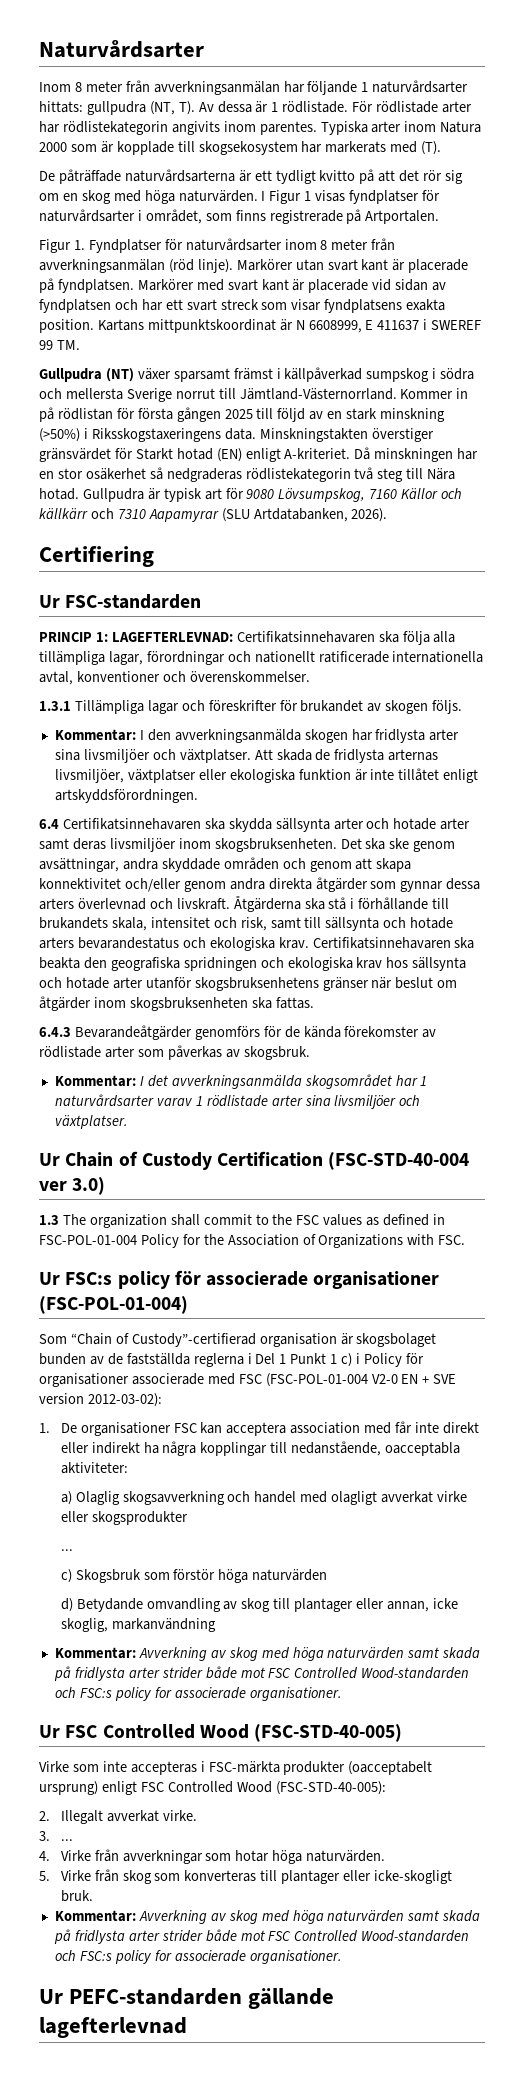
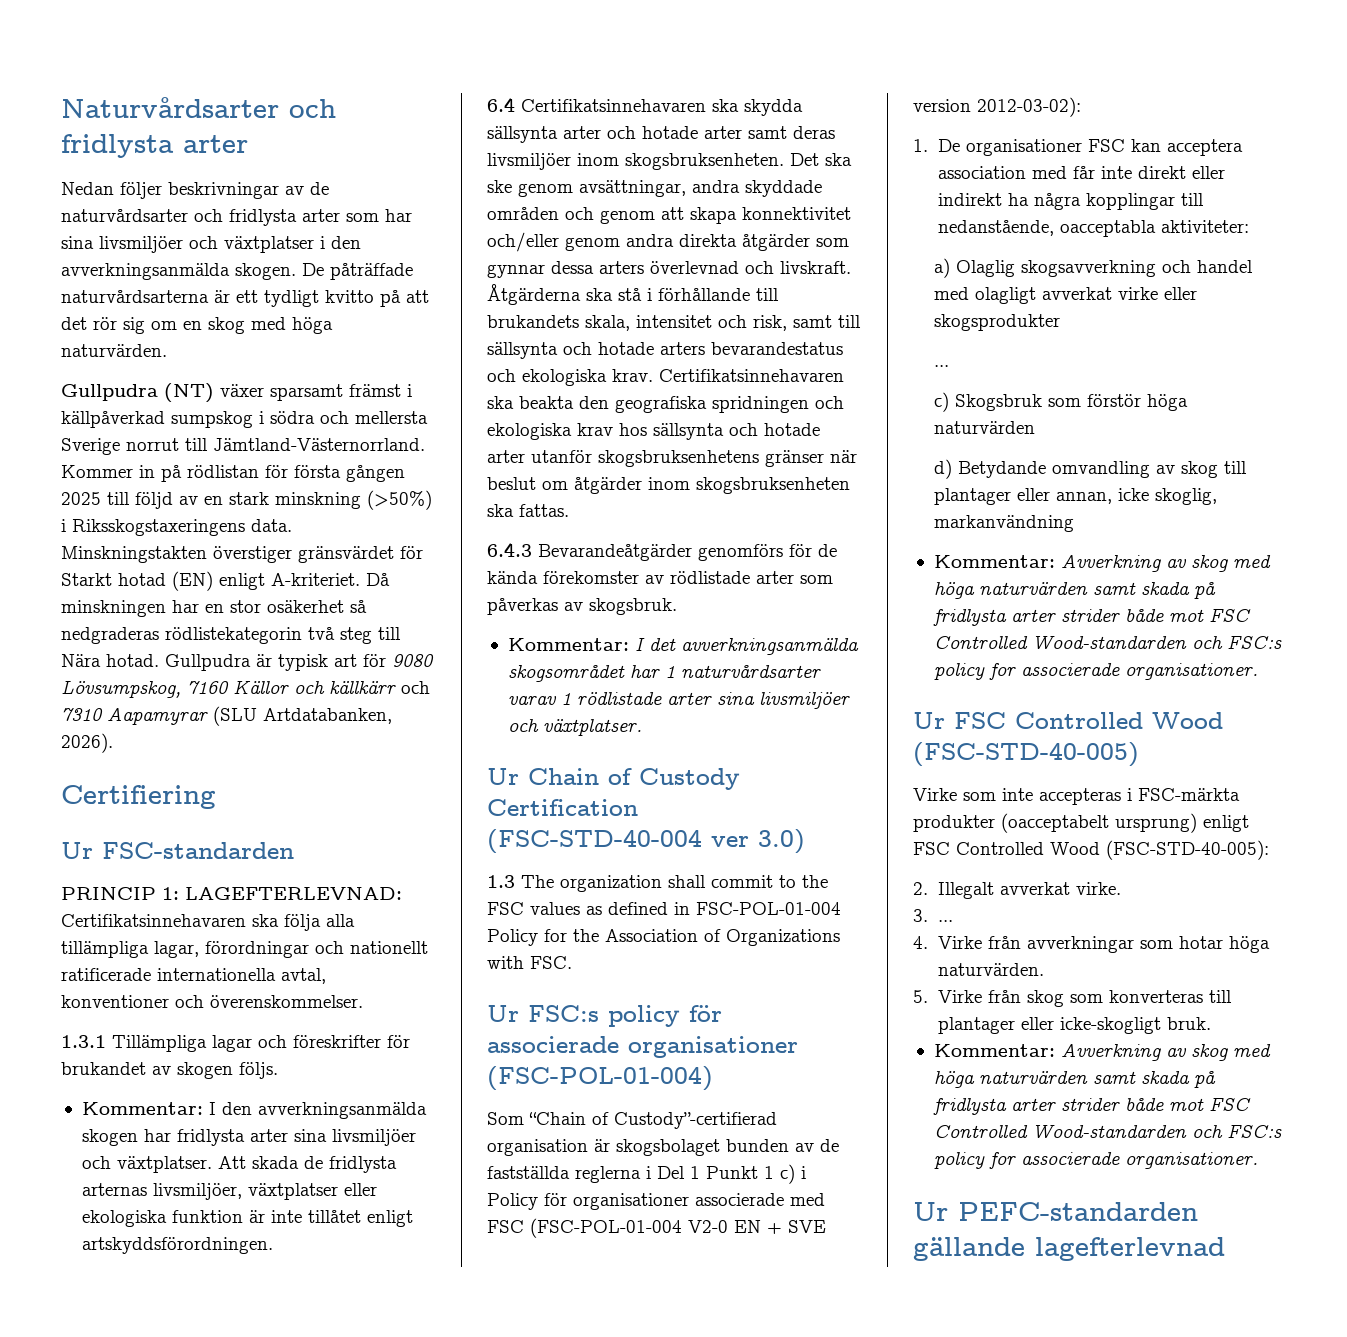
- Naturvårdsarter
- Inom 8 meter från avverkningsanmälan har följande 1 naturvårdsarter hittats: gullpudra (NT, T). Av dessa är 1 rödlistade. För rödlistade arter har rödlistekategorin angivits inom parentes. Typiska arter inom Natura 2000 som är kopplade till skogsekosystem har markerats med (T).
- De påträffade naturvårdsarterna är ett tydligt kvitto på att det rör sig om en skog med höga naturvärden. I Figur 1 visas fyndplatser för naturvårdsarter i området, som finns registrerade på Artportalen.
- Figur 1. Fyndplatser för naturvårdsarter inom 8 meter från avverkningsanmälan (röd linje). Markörer utan svart kant är placerade på fyndplatsen. Markörer med svart kant är placerade vid sidan av fyndplatsen och har ett svart streck som visar fyndplatsens exakta position. Kartans mittpunktskoordinat är N 6608999, E 411637 i SWEREF 99 TM.
+ Naturvårdsarter och fridlysta arter
+ Nedan följer beskrivningar av de naturvårdsarter och fridlysta arter som har sina livsmiljöer och växtplatser i den avverkningsanmälda skogen. De påträffade naturvårdsarterna är ett tydligt kvitto på att det rör sig om en skog med höga naturvärden.

